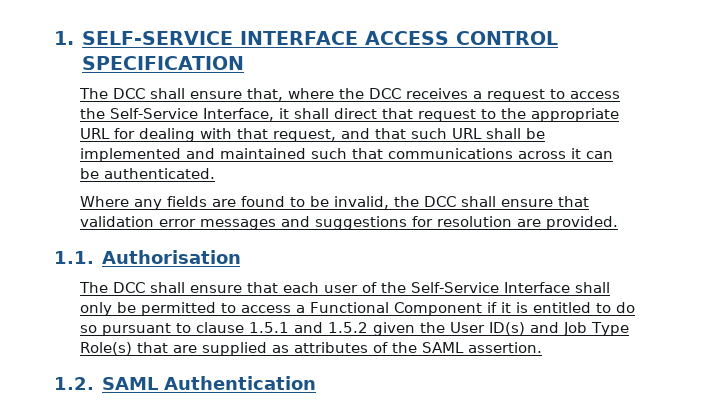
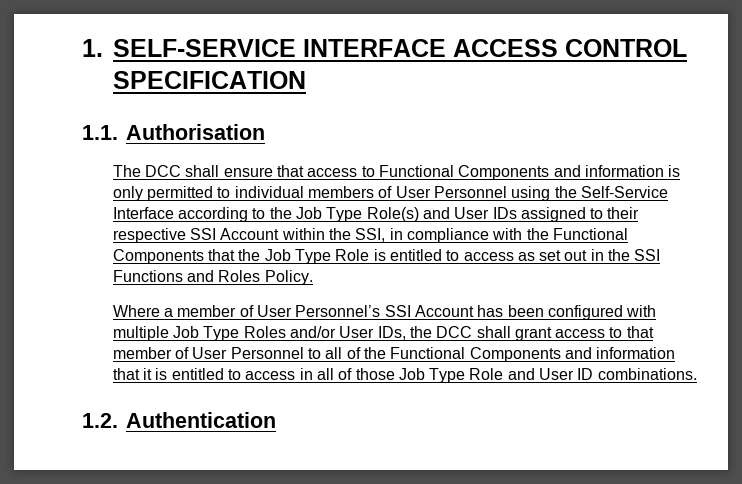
- The DCC shall ensure that, where the DCC receives a request to access the Self-Service Interface, it shall direct that request to the appropriate URL for dealing with that request, and that such URL shall be implemented and maintained such that communications across it can be authenticated.
- Where any fields are found to be invalid, the DCC shall ensure that validation error messages and suggestions for resolution are provided.
- The DCC shall ensure that each user of the Self-Service Interface shall only be permitted to access a Functional Component if it is entitled to do so pursuant to clause 1.5.1 and 1.5.2 given the User ID(s) and Job Type Role(s) that are supplied as attributes of the SAML assertion.
+ The DCC shall ensure that access to Functional Components and information is only permitted to individual members of User Personnel using the Self-Service Interface according to the Job Type Role(s) and User IDs assigned to their respective SSI Account within the SSI, in compliance with the Functional Components that the Job Type Role is entitled to access as set out in the SSI Functions and Roles Policy.
+ Where a member of User Personnel’s SSI Account has been configured with multiple Job Type Roles and/or User IDs, the DCC shall grant access to that member of User Personnel to all of the Functional Components and information that it is entitled to access in all of those Job Type Role and User ID combinations.
- 1.2. SAML Authentication
+ 1.2. Authentication

